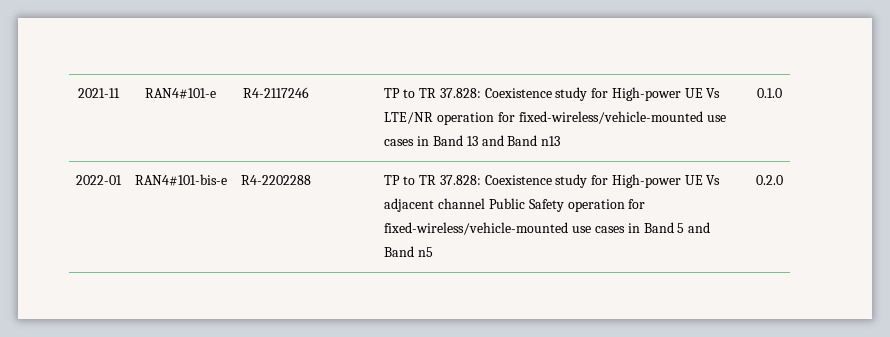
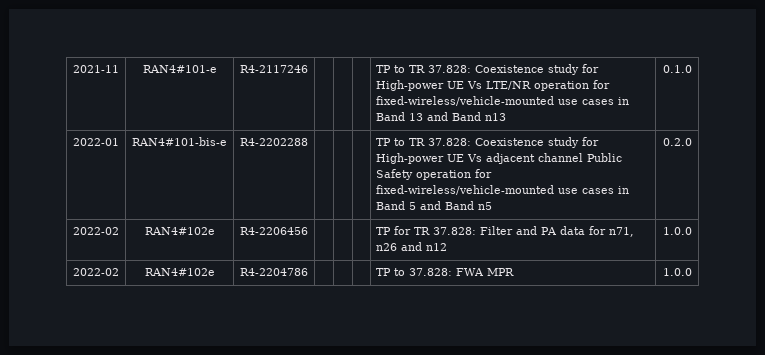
+ 2022-02 | RAN4#102e | R4-2206456 | | | | TP for TR 37.828: Filter and PA data for n71, n26 and n12 | 1.0.0
+ 2022-02 | RAN4#102e | R4-2204786 | | | | TP to 37.828: FWA MPR | 1.0.0

